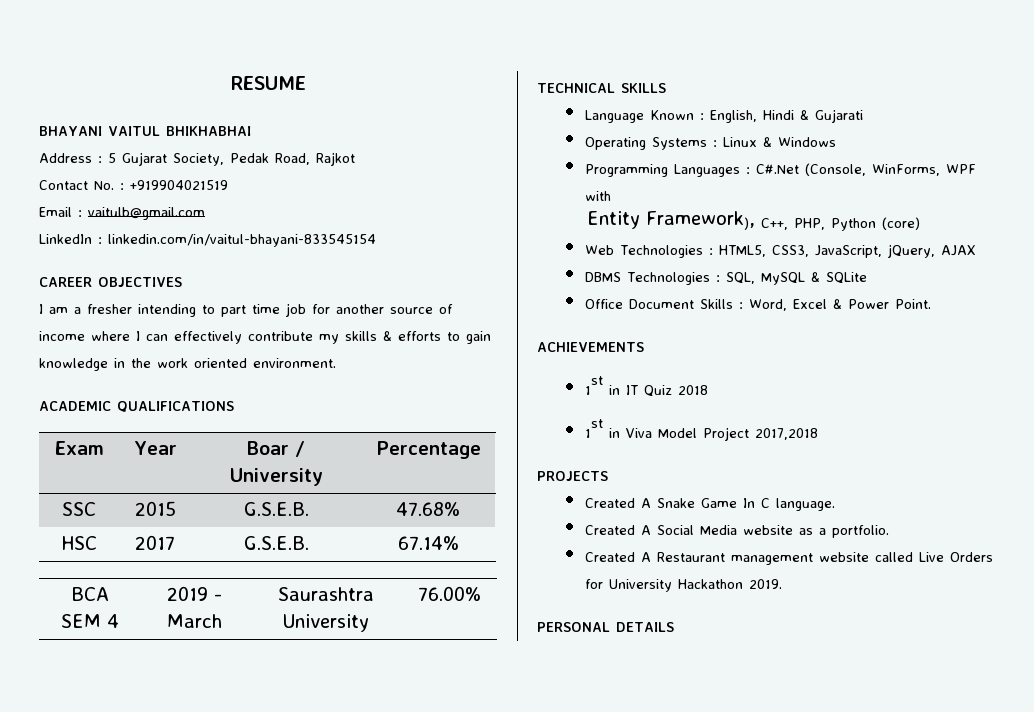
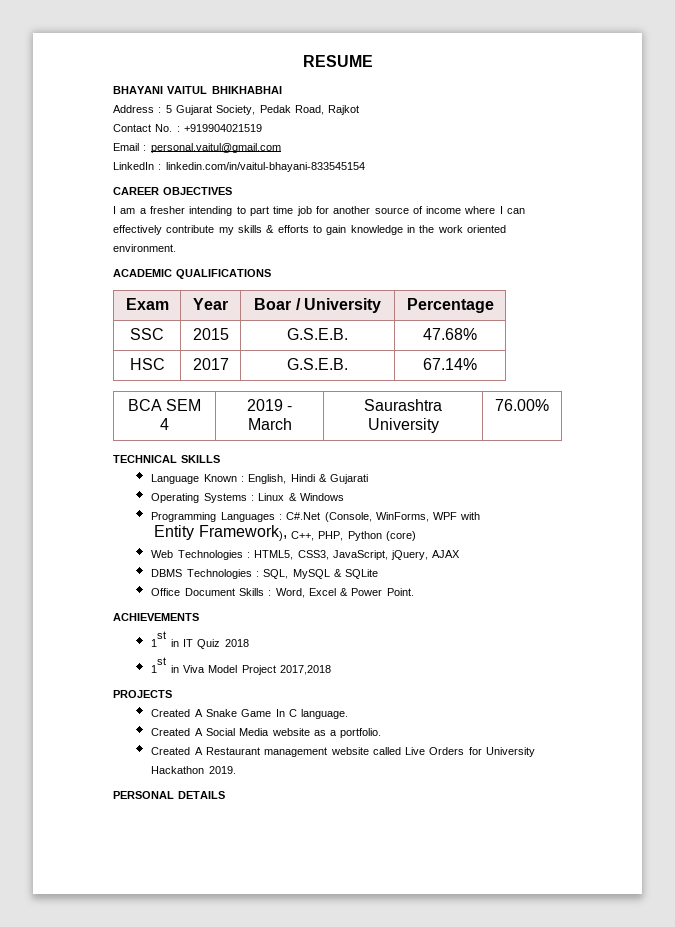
- Email : vaitulb@gmail.com
+ Email : personal.vaitul@gmail.com

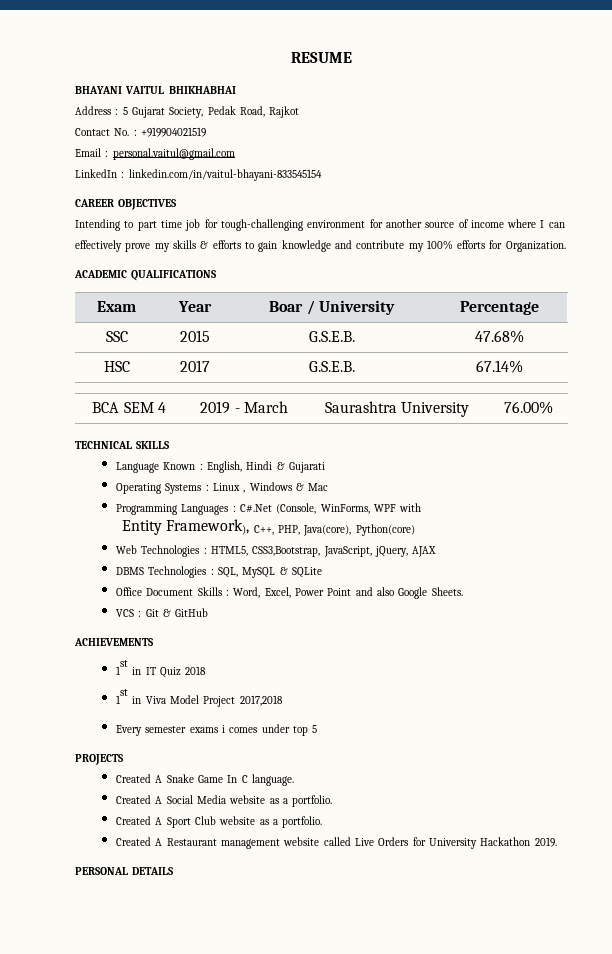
- I am a fresher intending to part time job for another source of income where I can effectively contribute my skills & efforts to gain knowledge in the work oriented environment.
+ Intending to part time job for tough-challenging environment for another source of income where I can effectively prove my skills & efforts to gain knowledge and contribute my 100% efforts for Organization.
- Operating Systems : Linux & Windows
+ Operating Systems : Linux , Windows & Mac
- Entity Framework), C++, PHP, Python (core)
+ Entity Framework), C++, PHP, Java(core), Python(core)
- Web Technologies : HTML5, CSS3, JavaScript, jQuery, AJAX
+ Web Technologies : HTML5, CSS3,Bootstrap, JavaScript, jQuery, AJAX
- Office Document Skills : Word, Excel & Power Point.
+ Office Document Skills : Word, Excel, Power Point and also Google Sheets.
+ VCS : Git & GitHub
+ Every semester exams i comes under top 5
+ Created A Sport Club website as a portfolio.

